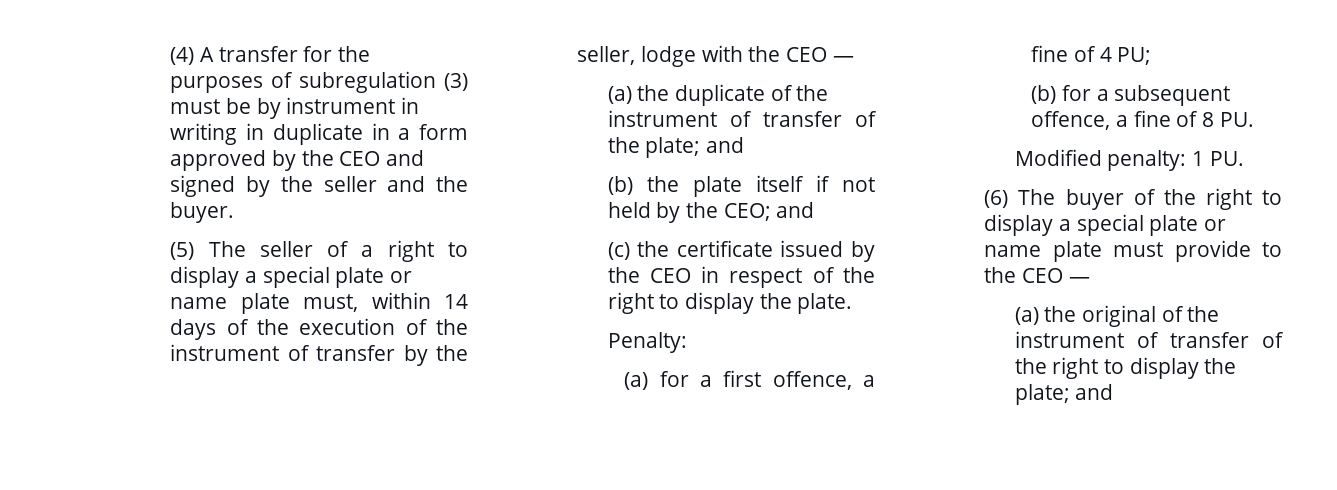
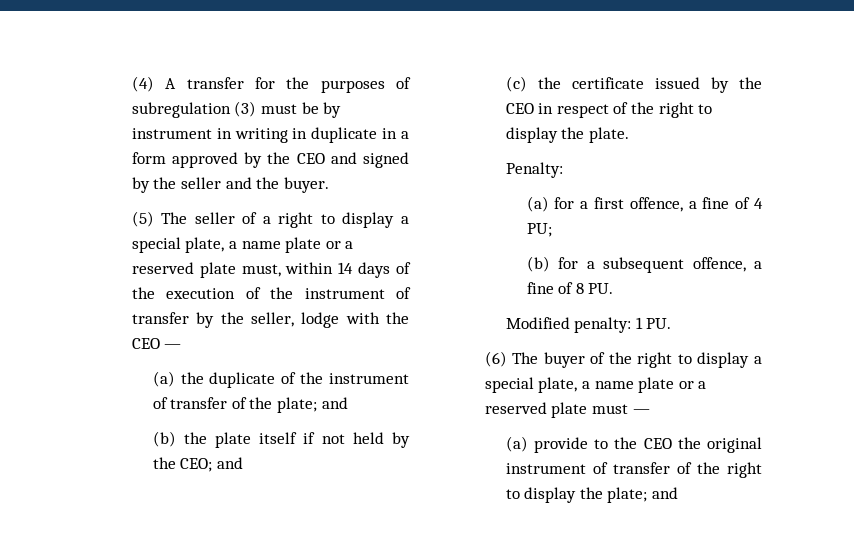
- (5) The seller of a right to display a special plate or name plate must, within 14 days of the execution of the instrument of transfer by the seller, lodge with the CEO —
+ (5) The seller of a right to display a special plate, a name plate or a reserved plate must, within 14 days of the execution of the instrument of transfer by the seller, lodge with the CEO —
- (6) The buyer of the right to display a special plate or name plate must provide to the CEO —
- (a) the original of the instrument of transfer of the right to display the plate; and
+ (6) The buyer of the right to display a special plate, a name plate or a reserved plate must —
+ (a) provide to the CEO the original instrument of transfer of the right to display the plate; and

